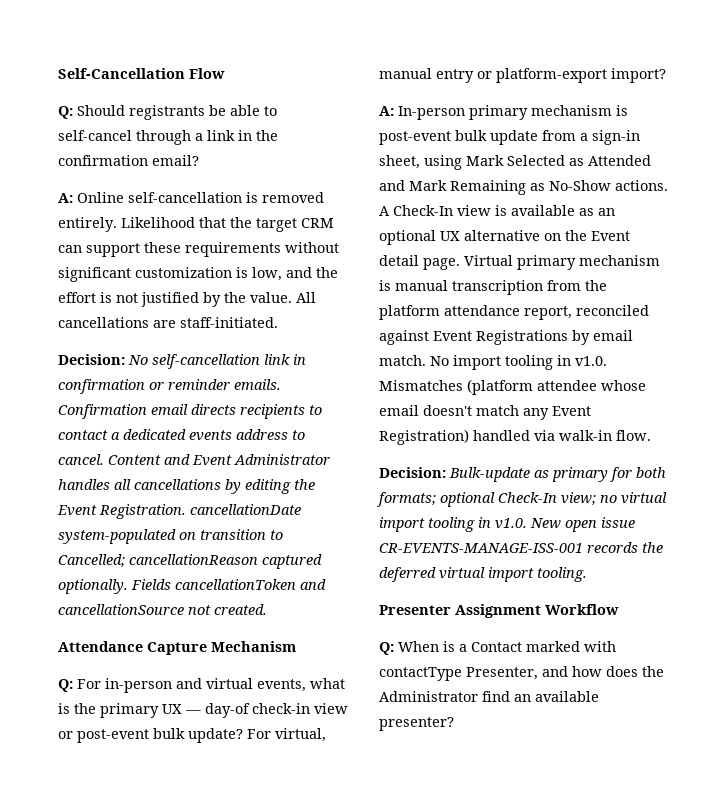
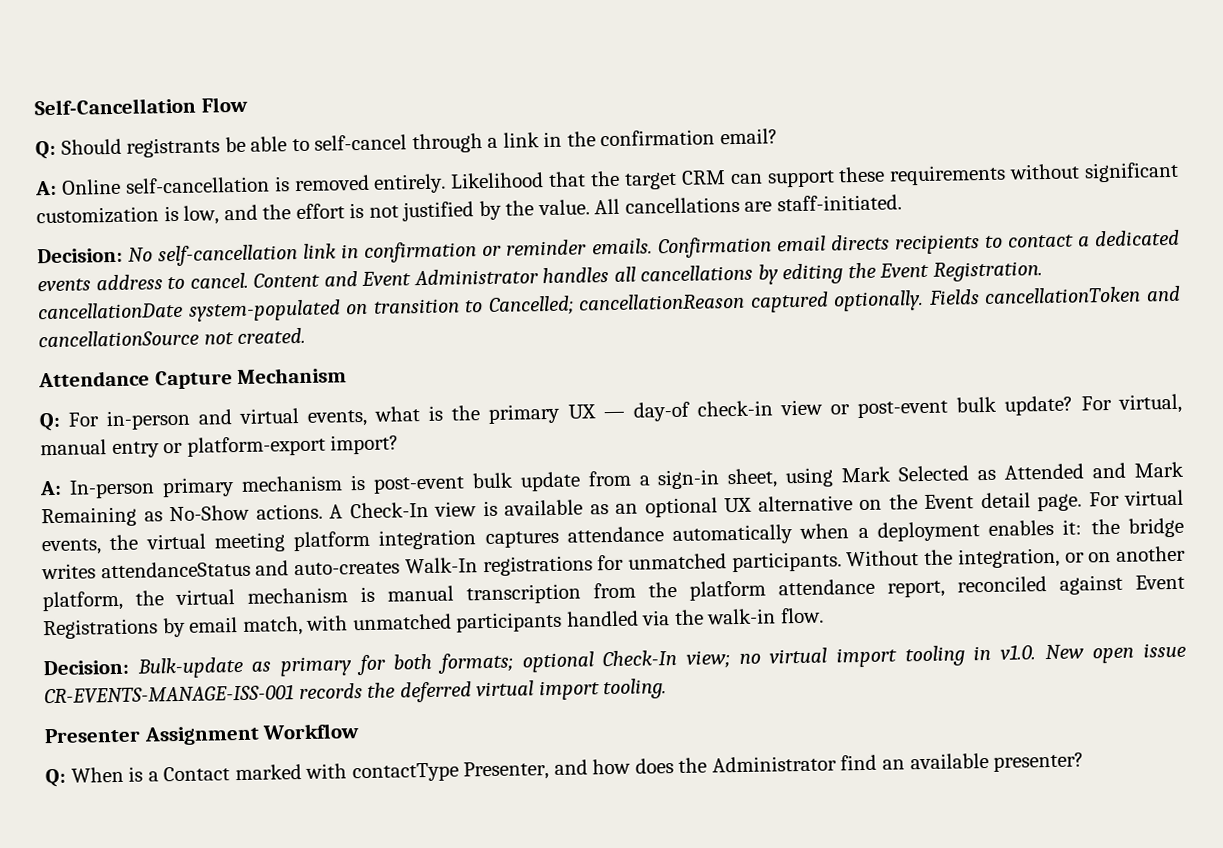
- Virtual primary mechanism is manual transcription from the platform attendance report, reconciled against Event Registrations by email match. No import tooling in v1.0. Mismatches (platform attendee whose email doesn't match any Event Registration) handled via walk-in flow.
+ For virtual events, the virtual meeting platform integration captures attendance automatically when a deployment enables it: the bridge writes attendanceStatus and auto-creates Walk-In registrations for unmatched participants. Without the integration, or on another platform, the virtual mechanism is manual transcription from the platform attendance report, reconciled against Event Registrations by email match, with unmatched participants handled via the walk-in flow.

